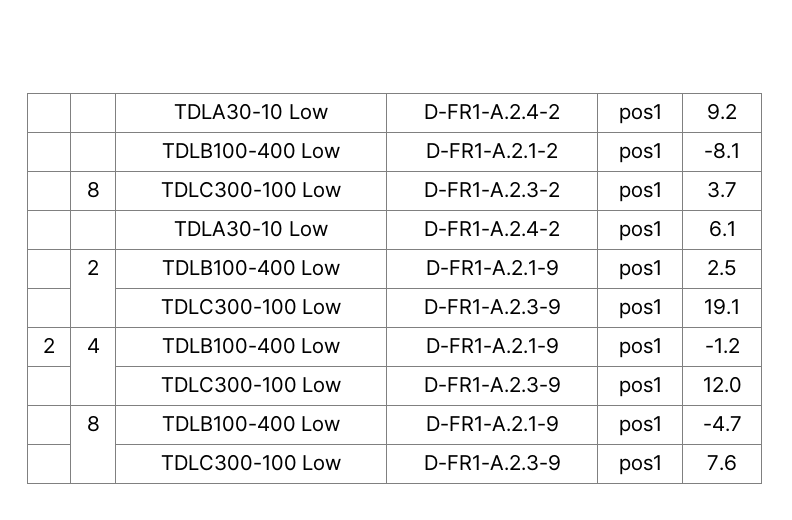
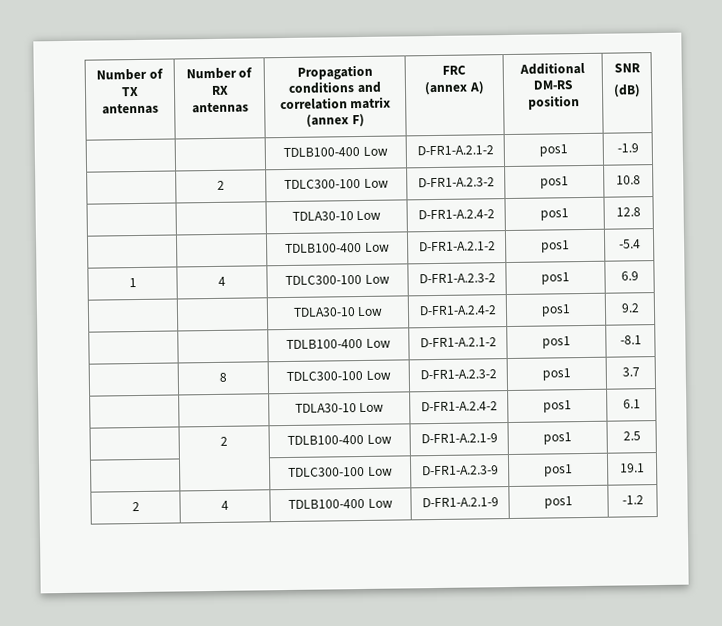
+ Number of TX antennas | Number of RX antennas | Propagation conditions and correlation matrix (annex F) | FRC
+ (annex A) | Additional DM-RS position | SNR
+ (dB)
+ | | TDLB100-400 Low | D-FR1-A.2.1-2 | pos1 | -1.9
+ | 2 | TDLC300-100 Low | D-FR1-A.2.3-2 | pos1 | 10.8
+ | | TDLA30-10 Low | D-FR1-A.2.4-2 | pos1 | 12.8
+ | | TDLB100-400 Low | D-FR1-A.2.1-2 | pos1 | -5.4
+ 1 | 4 | TDLC300-100 Low | D-FR1-A.2.3-2 | pos1 | 6.9
- | | TDLC300-100 Low | D-FR1-A.2.3-9 | pos1 | 12.0
- | 8 | TDLB100-400 Low | D-FR1-A.2.1-9 | pos1 | -4.7
- | | TDLC300-100 Low | D-FR1-A.2.3-9 | pos1 | 7.6

